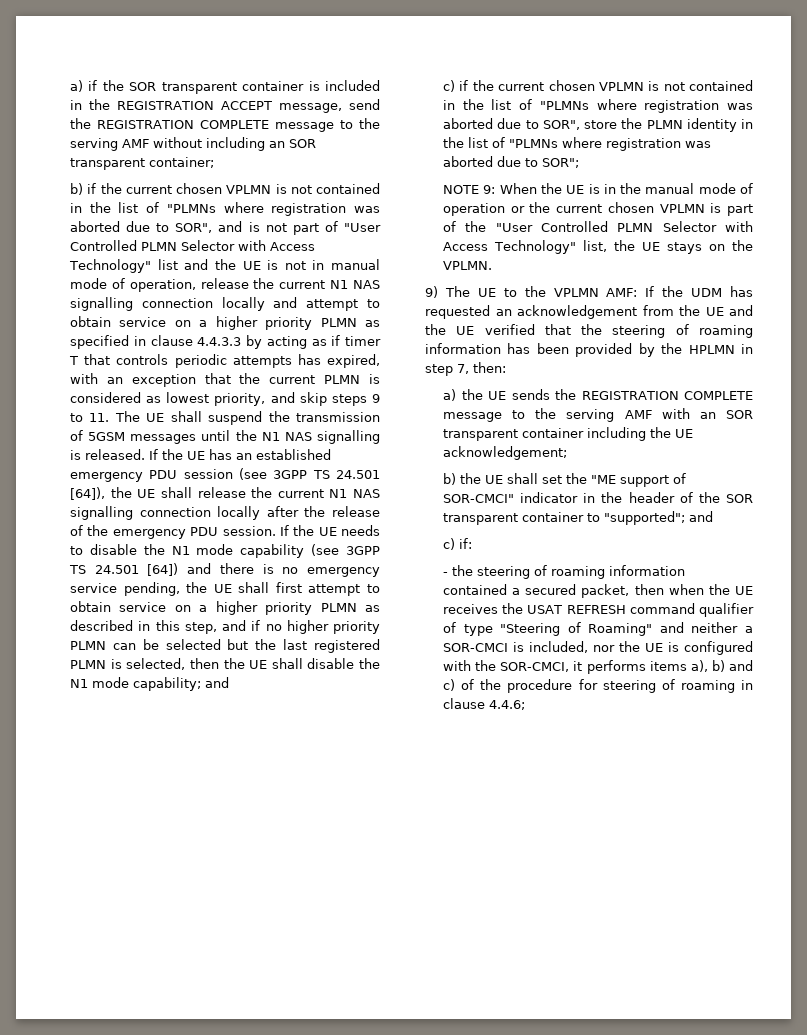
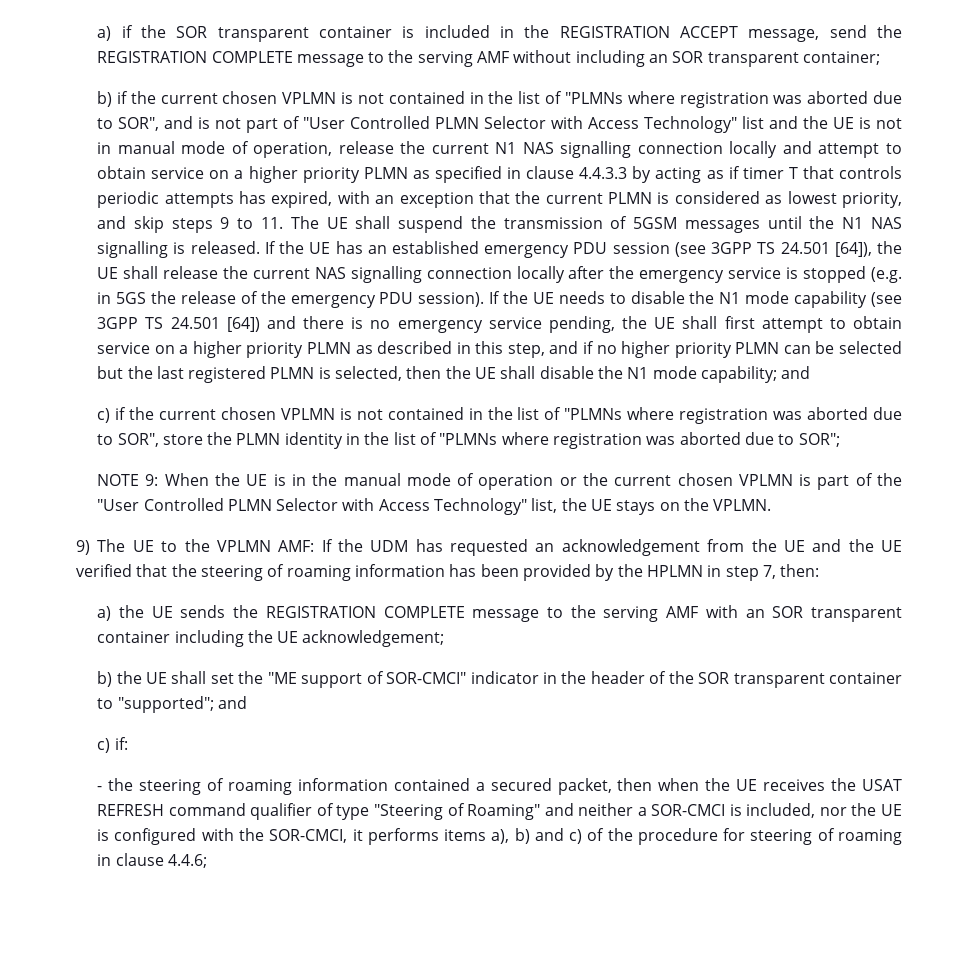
- If the UE has an established emergency PDU session (see 3GPP TS 24.501 [64]), the UE shall release the current N1 NAS signalling connection locally after the release of the emergency PDU session.
+ If the UE has an established emergency PDU session (see 3GPP TS 24.501 [64]), the UE shall release the current NAS signalling connection locally after the emergency service is stopped (e.g. in 5GS the release of the emergency PDU session).

